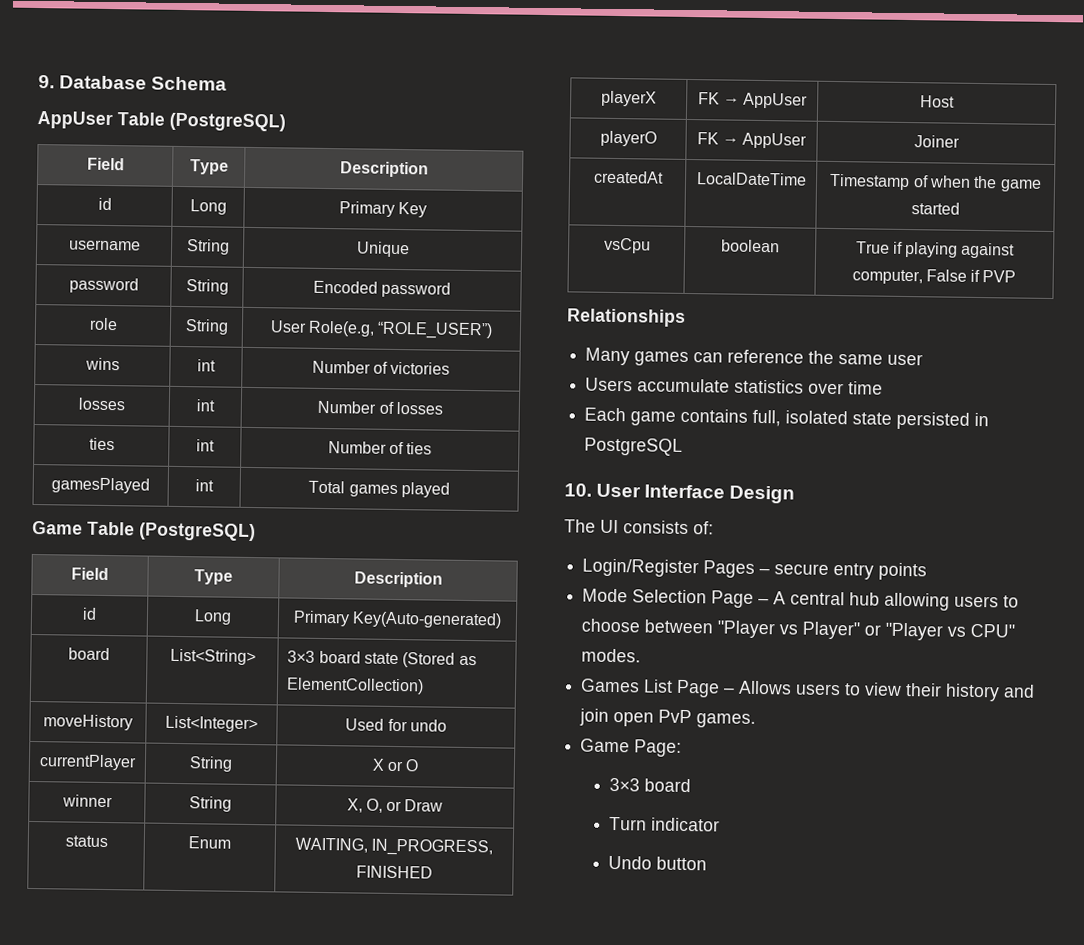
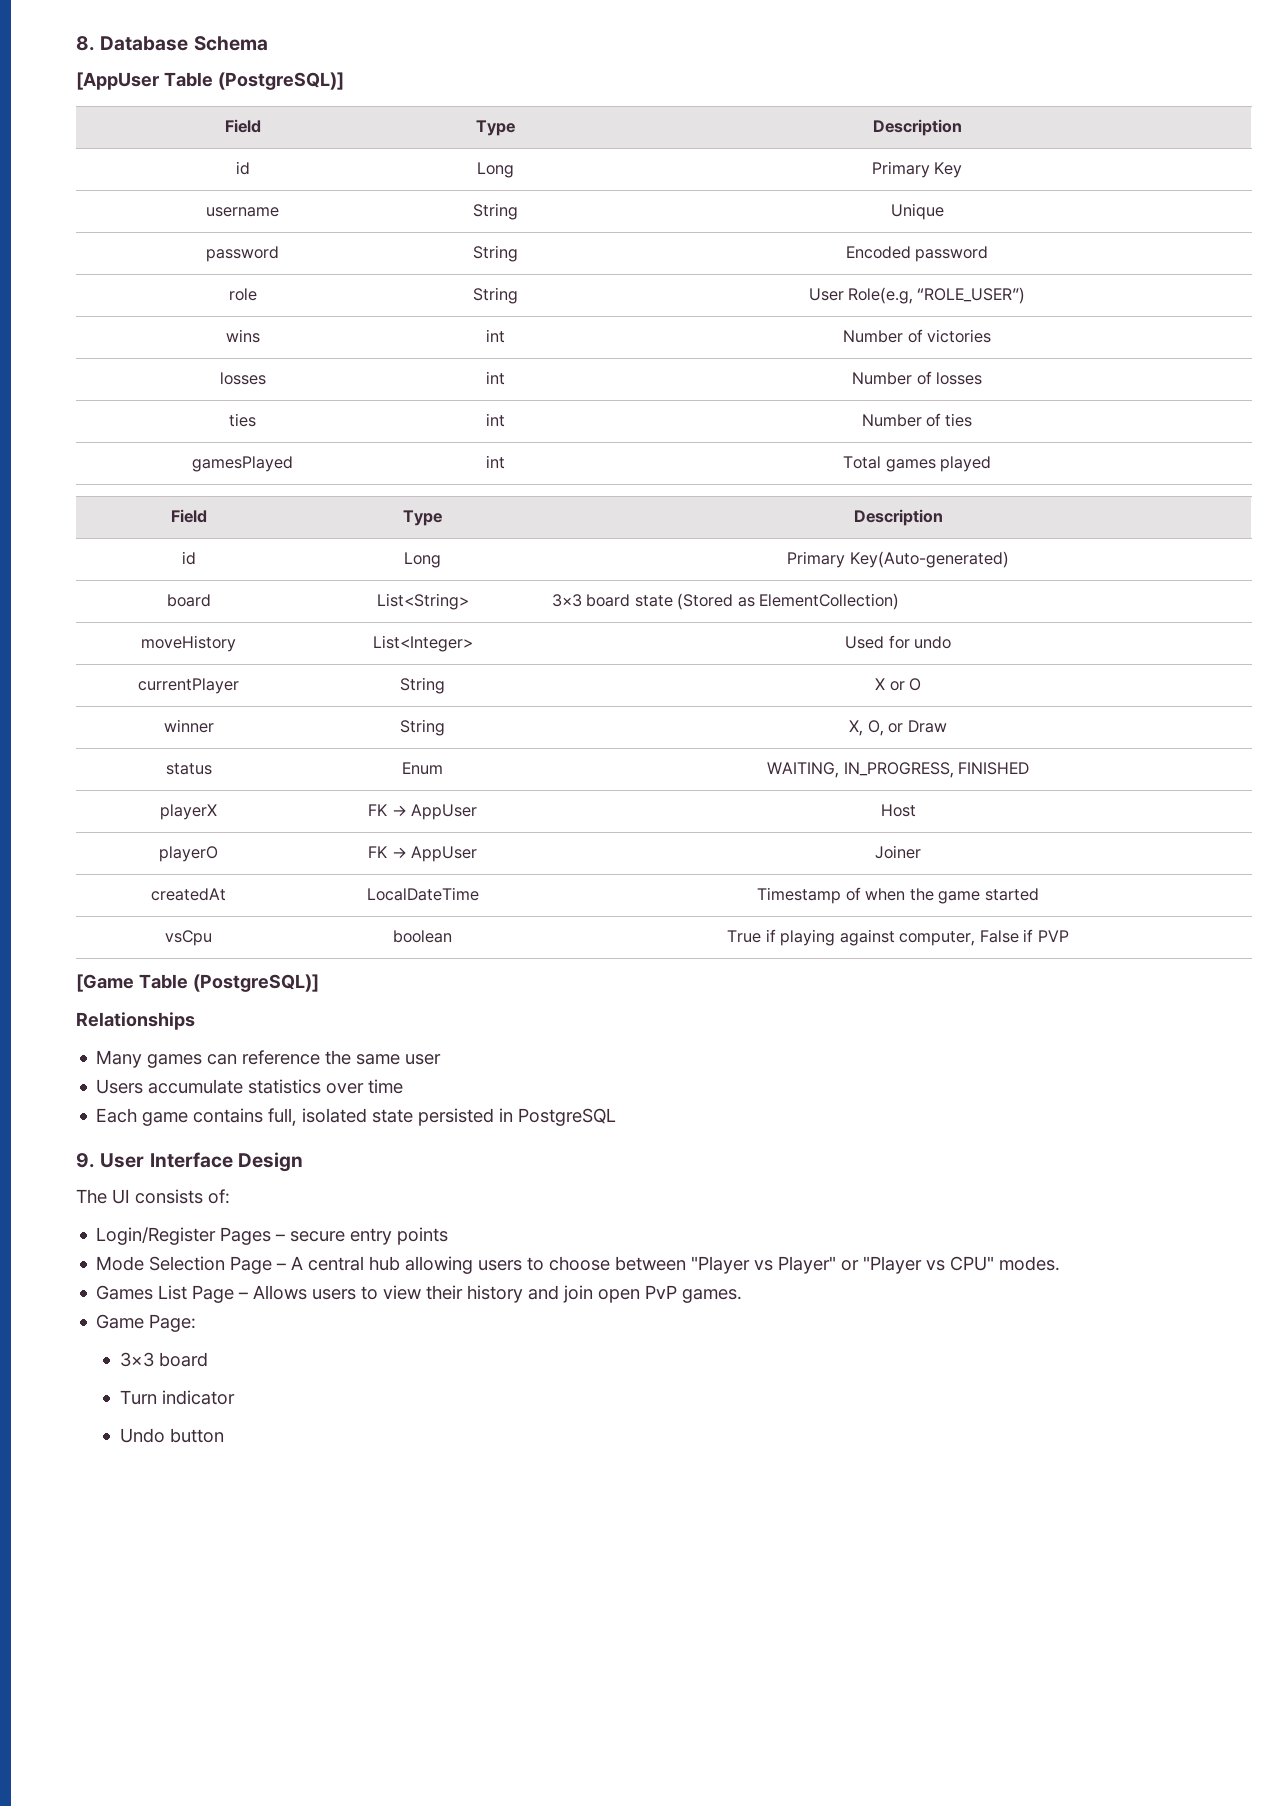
- 9. Database Schema
+ 8. Database Schema
- AppUser Table (PostgreSQL)
+ [AppUser Table (PostgreSQL)]
- Game Table (PostgreSQL)
+ [Game Table (PostgreSQL)]
- 10. User Interface Design
+ 9. User Interface Design

